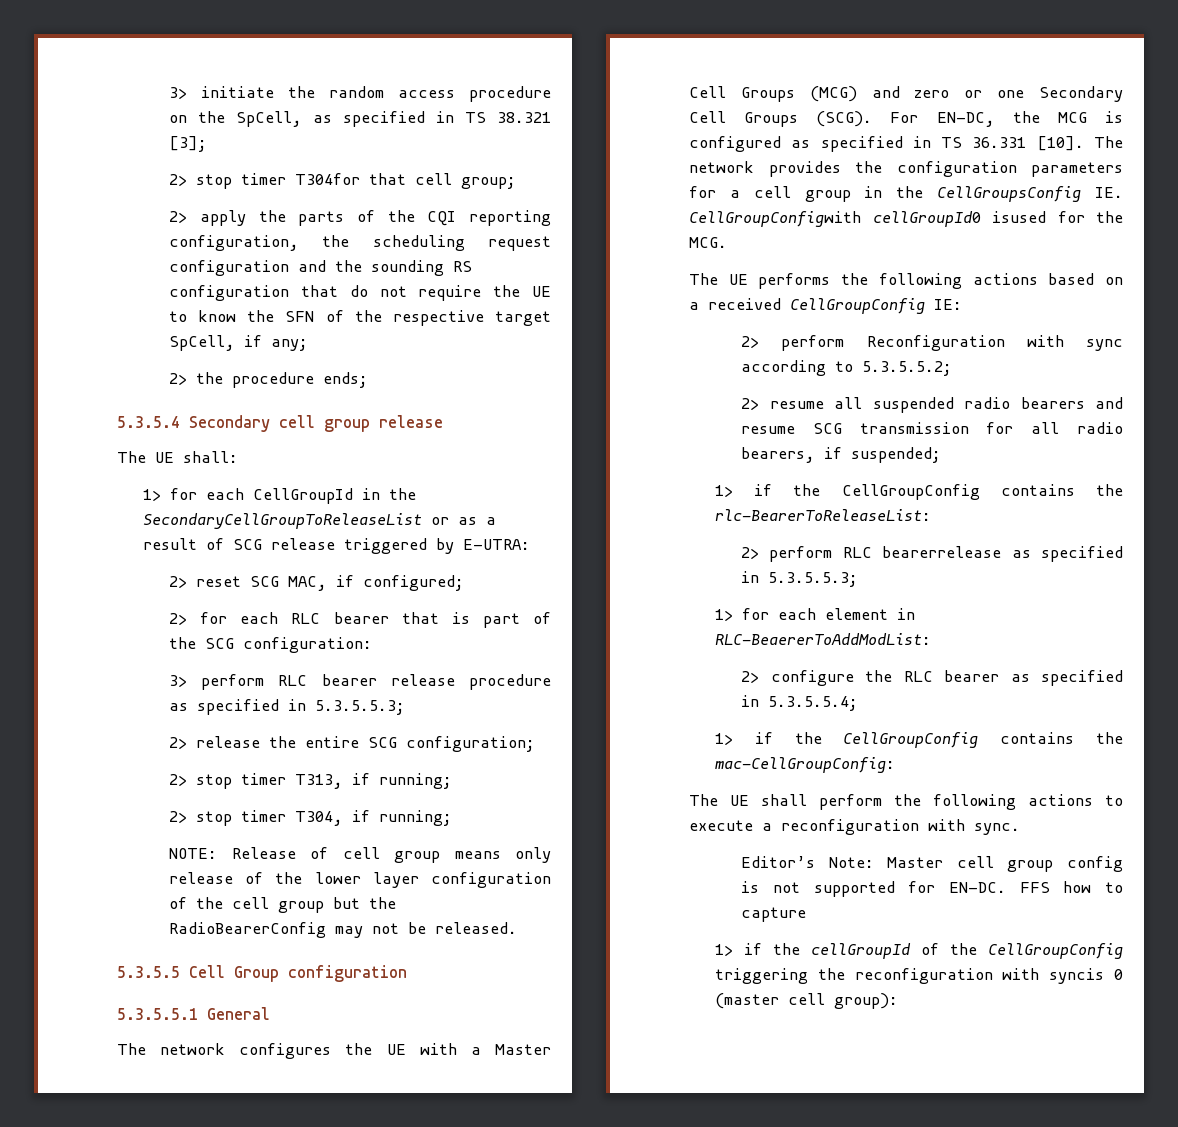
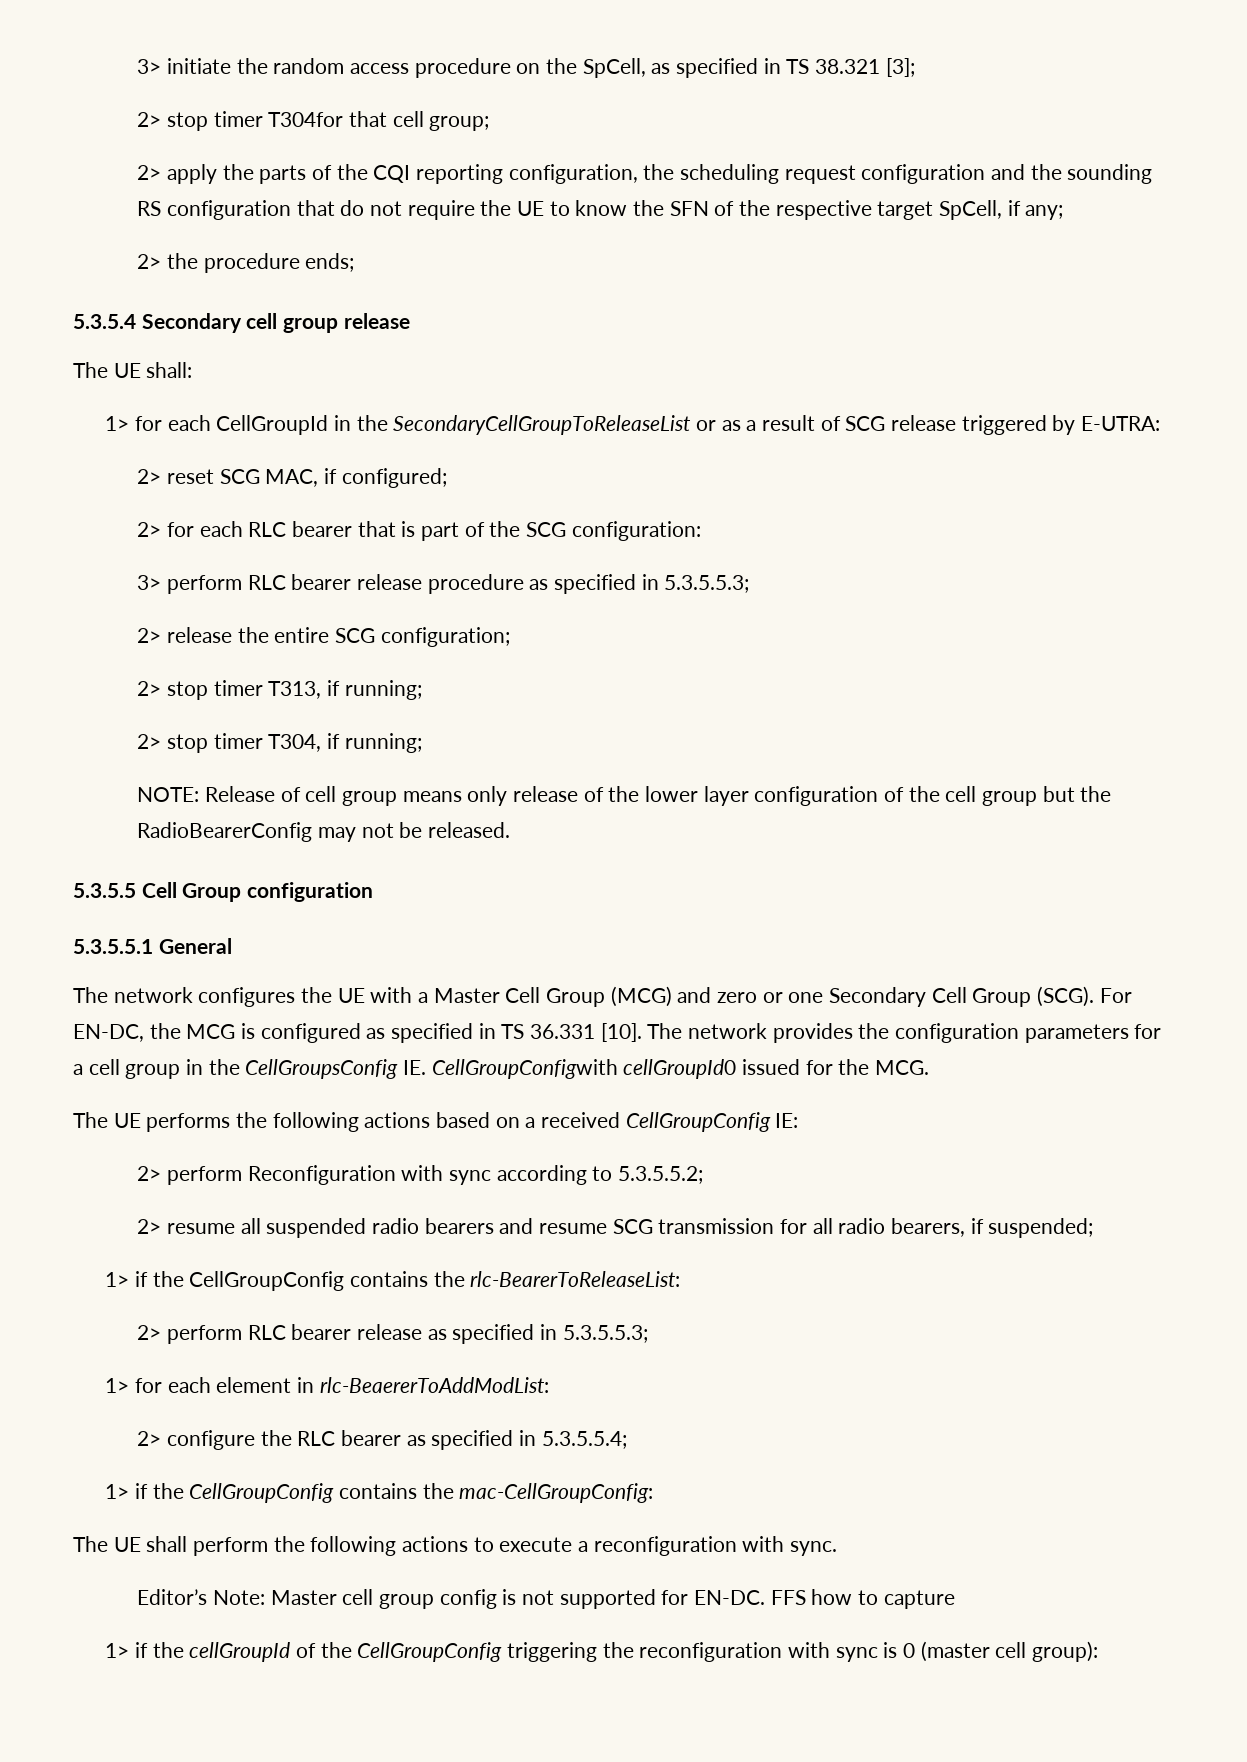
- The network configures the UE with a Master Cell Groups (MCG) and zero or one Secondary Cell Groups (SCG).
+ The network configures the UE with a Master Cell Group (MCG) and zero or one Secondary Cell Group (SCG).
- The network provides the configuration parameters for a cell group in the CellGroupsConfig IE. CellGroupConfigwith cellGroupId0 isused for the MCG.
+ The network provides the configuration parameters for a cell group in the CellGroupsConfig IE. CellGroupConfigwith cellGroupId0 issued for the MCG.
- 2> perform RLC bearerrelease as specified in 5.3.5.5.3;
+ 2> perform RLC bearer release as specified in 5.3.5.5.3;
- 1> for each element in RLC-BeaererToAddModList:
+ 1> for each element in rlc-BeaererToAddModList:
- 1> if the cellGroupId of the CellGroupConfig triggering the reconfiguration with syncis 0 (master cell group):
+ 1> if the cellGroupId of the CellGroupConfig triggering the reconfiguration with sync is 0 (master cell group):

